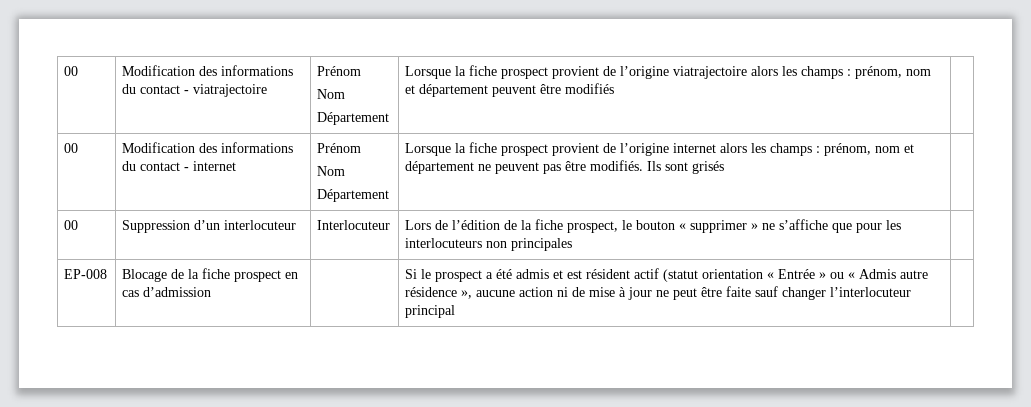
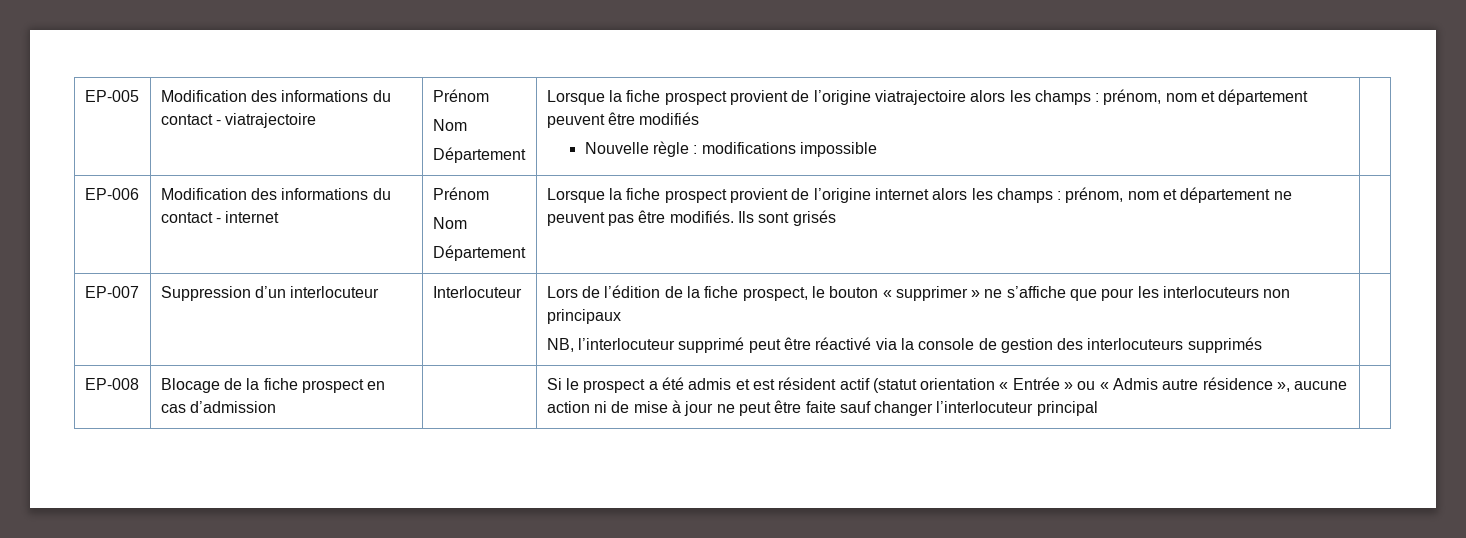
- 00 | Modification des informations du contact - viatrajectoire | Prénom
+ EP-005 | Modification des informations du contact - viatrajectoire | Prénom
  Nom
- Département | Lorsque la fiche prospect provient de l’origine viatrajectoire alors les champs : prénom, nom et département peuvent être modifiés |
- 00 | Modification des informations du contact - internet | Prénom
+ Département | Lorsque la fiche prospect provient de l’origine viatrajectoire alors les champs : prénom, nom et département peuvent être modifiés
+ Nouvelle règle : modifications impossible |
+ EP-006 | Modification des informations du contact - internet | Prénom
- 00 | Suppression d’un interlocuteur | Interlocuteur | Lors de l’édition de la fiche prospect, le bouton « supprimer » ne s’affiche que pour les interlocuteurs non principales |
+ EP-007 | Suppression d’un interlocuteur | Interlocuteur | Lors de l’édition de la fiche prospect, le bouton « supprimer » ne s’affiche que pour les interlocuteurs non principaux
+ NB, l’interlocuteur supprimé peut être réactivé via la console de gestion des interlocuteurs supprimés |

